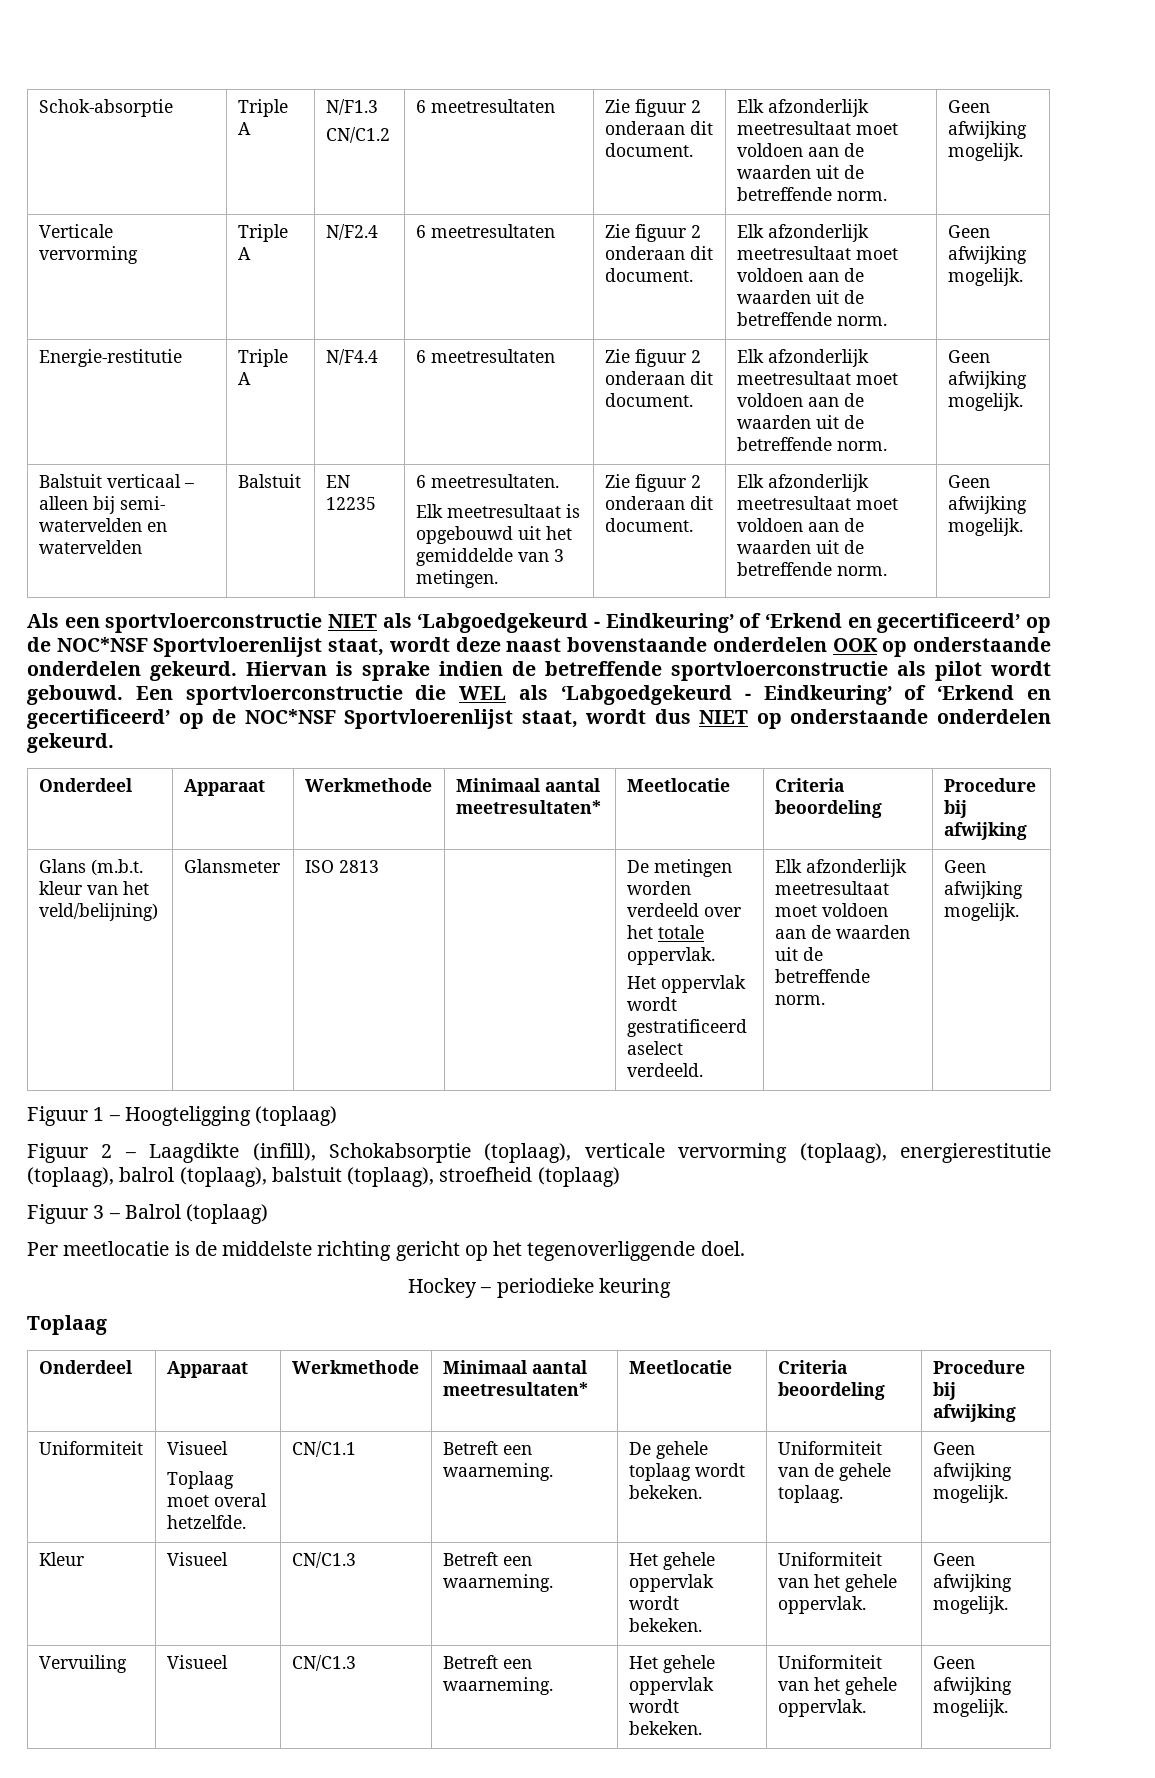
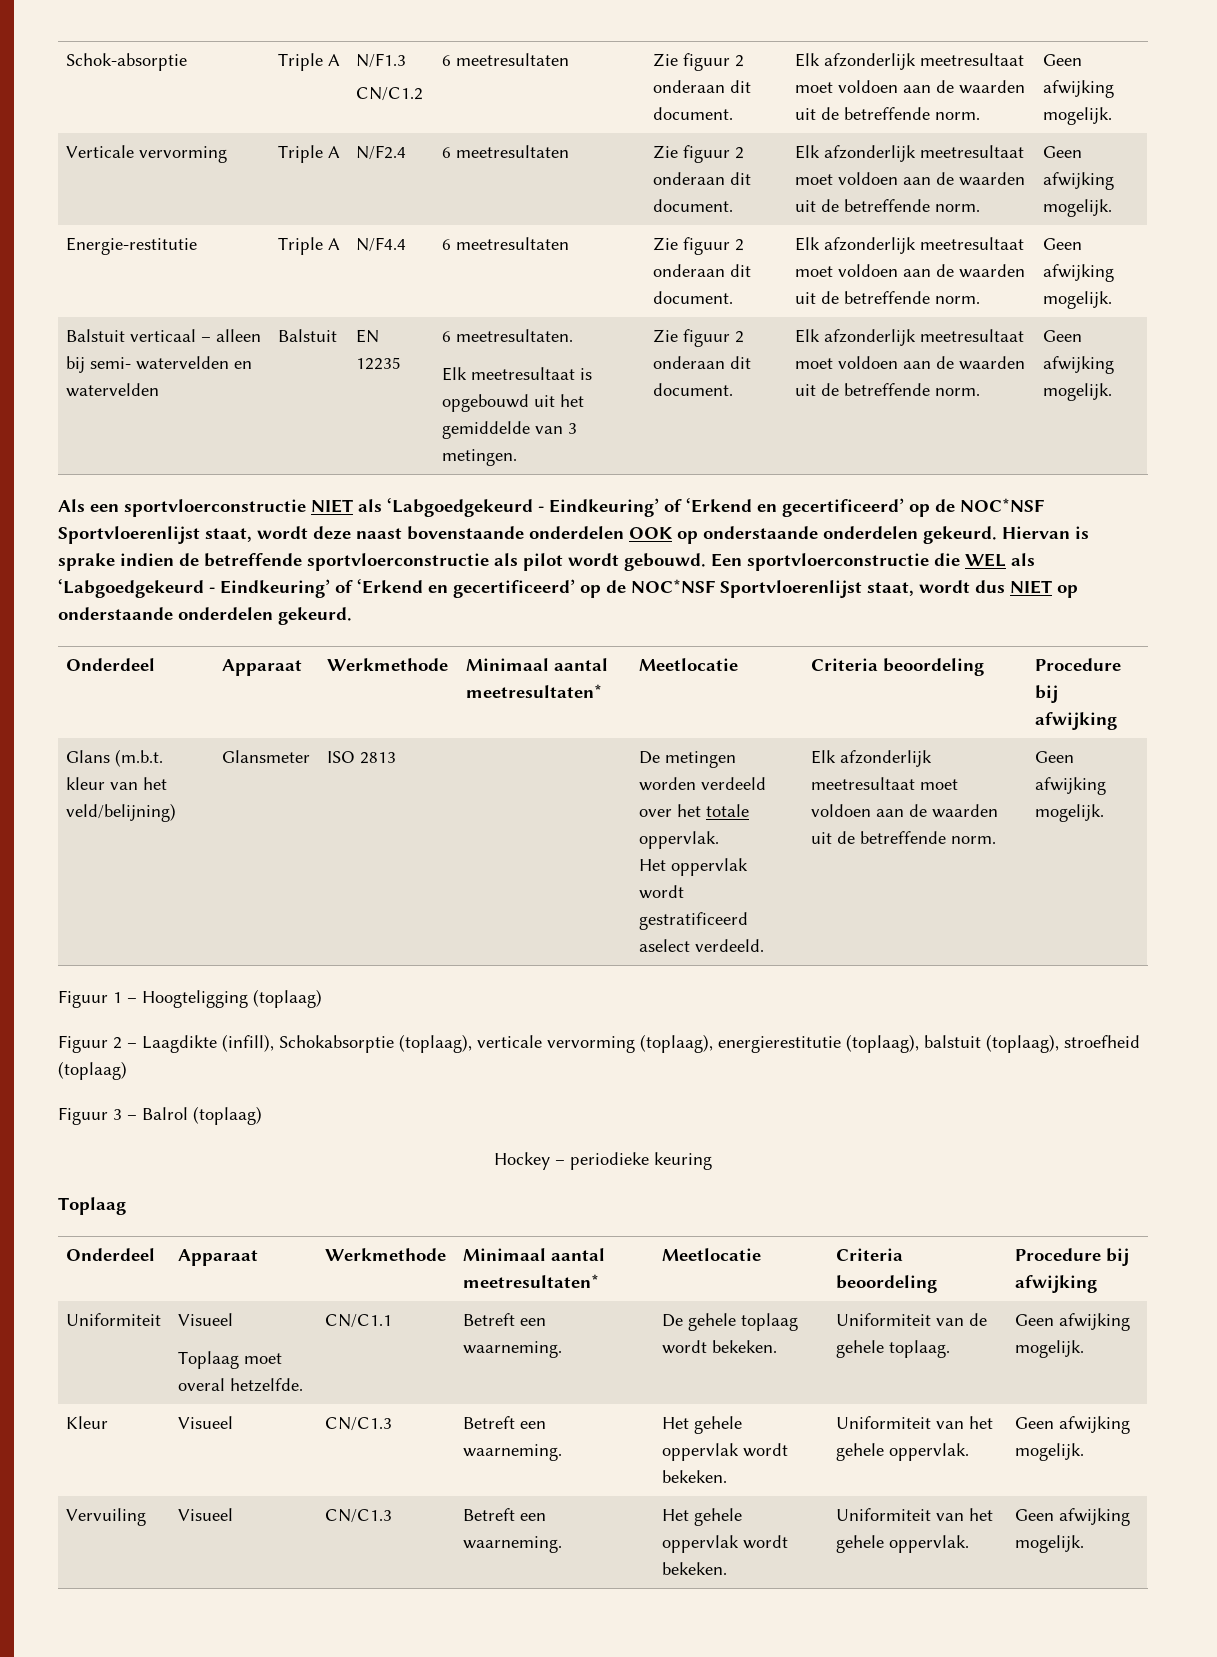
- Figuur 2 – Laagdikte (infill), Schokabsorptie (toplaag), verticale vervorming (toplaag), energierestitutie (toplaag), balrol (toplaag), balstuit (toplaag), stroefheid (toplaag)
+ Figuur 2 – Laagdikte (infill), Schokabsorptie (toplaag), verticale vervorming (toplaag), energierestitutie (toplaag), balstuit (toplaag), stroefheid (toplaag)
- Per meetlocatie is de middelste richting gericht op het tegenoverliggende doel.

